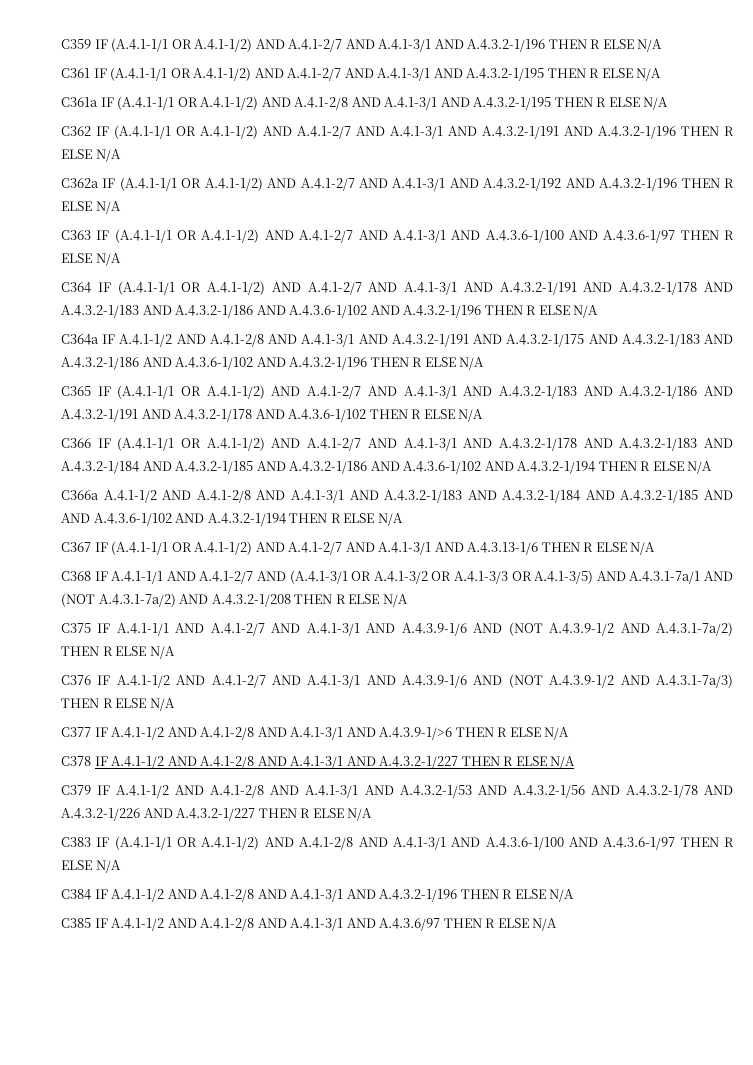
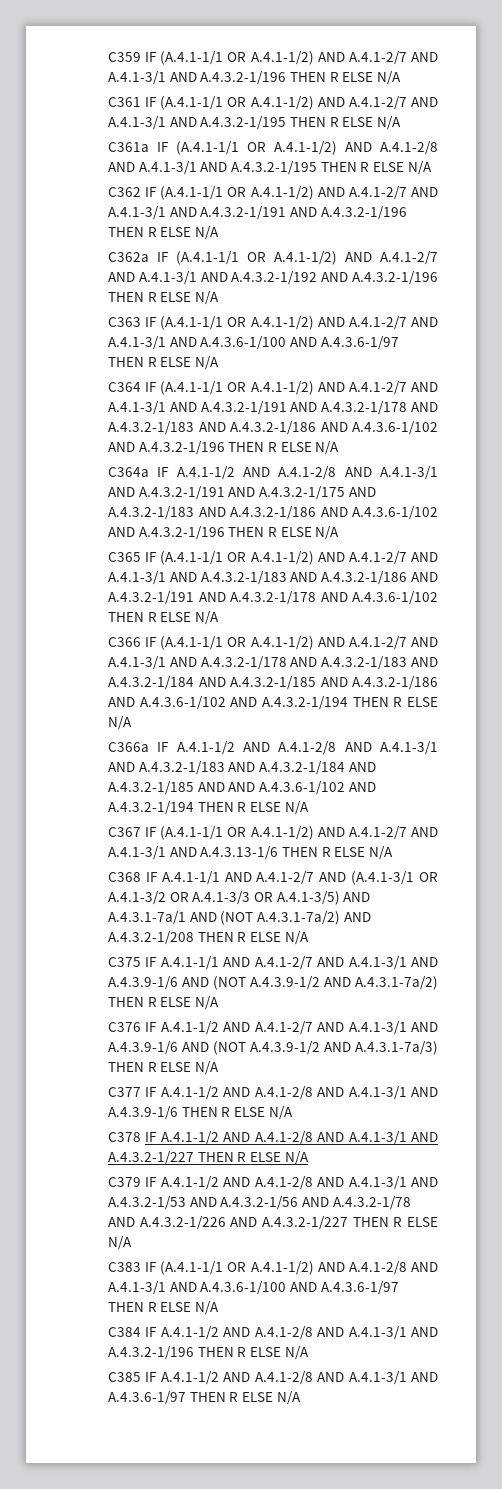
- C366a A.4.1-1/2 AND A.4.1-2/8 AND A.4.1-3/1 AND A.4.3.2-1/183 AND A.4.3.2-1/184 AND A.4.3.2-1/185 AND AND A.4.3.6-1/102 AND A.4.3.2-1/194 THEN R ELSE N/A
+ C366a IF A.4.1-1/2 AND A.4.1-2/8 AND A.4.1-3/1 AND A.4.3.2-1/183 AND A.4.3.2-1/184 AND A.4.3.2-1/185 AND AND A.4.3.6-1/102 AND A.4.3.2-1/194 THEN R ELSE N/A
- C377 IF A.4.1-1/2 AND A.4.1-2/8 AND A.4.1-3/1 AND A.4.3.9-1/>6 THEN R ELSE N/A
+ C377 IF A.4.1-1/2 AND A.4.1-2/8 AND A.4.1-3/1 AND A.4.3.9-1/6 THEN R ELSE N/A
- C385 IF A.4.1-1/2 AND A.4.1-2/8 AND A.4.1-3/1 AND A.4.3.6/97 THEN R ELSE N/A
+ C385 IF A.4.1-1/2 AND A.4.1-2/8 AND A.4.1-3/1 AND A.4.3.6-1/97 THEN R ELSE N/A

